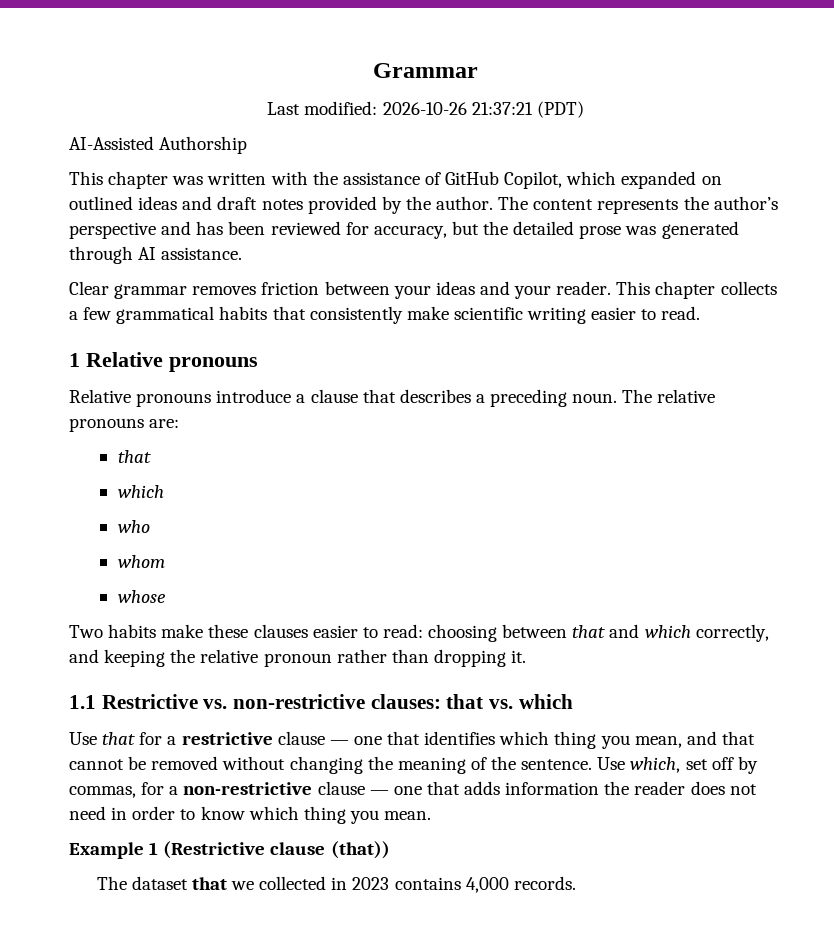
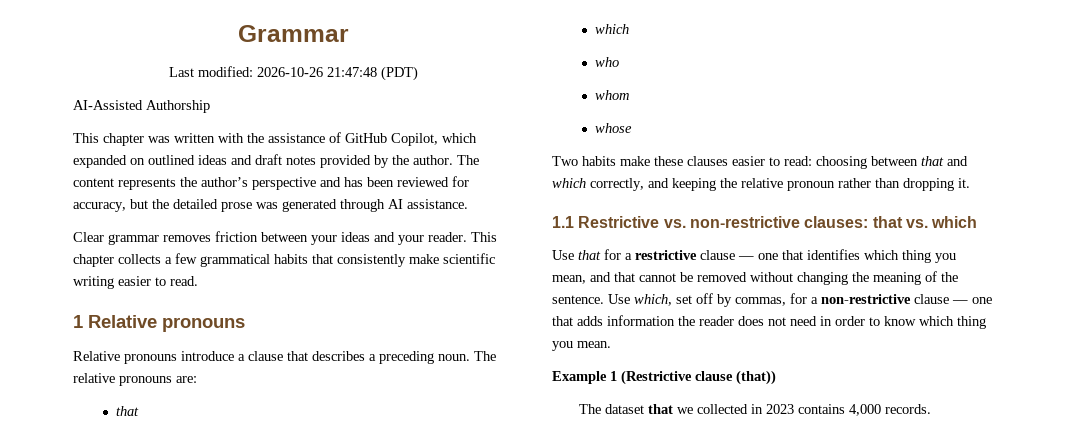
- Last modified: 2026-10-26 21:37:21 (PDT)
+ Last modified: 2026-10-26 21:47:48 (PDT)

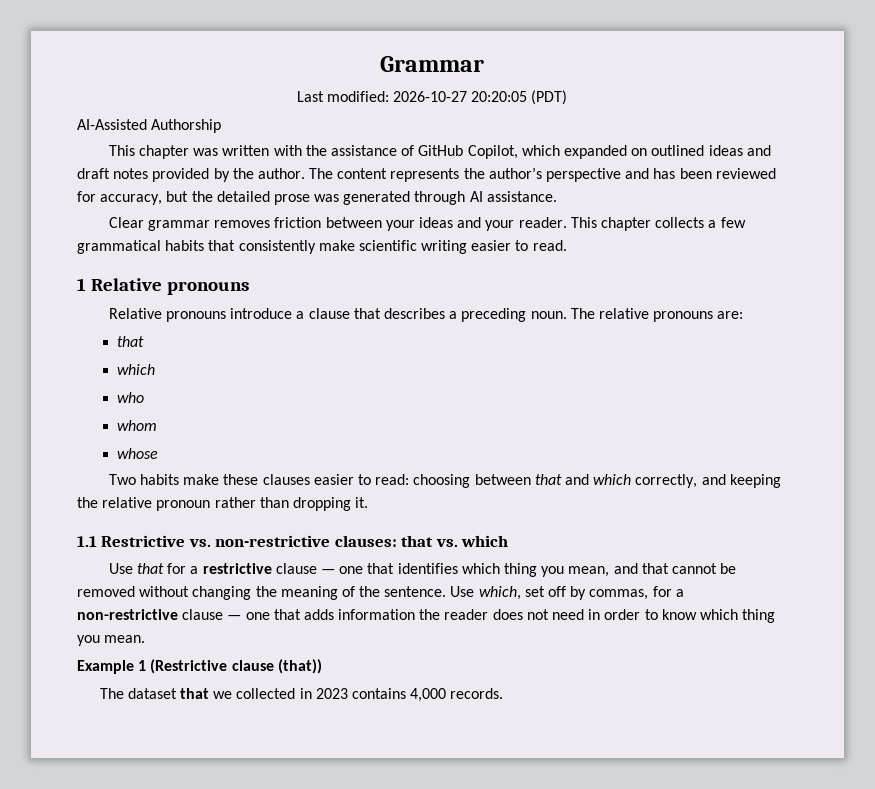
- Last modified: 2026-10-26 21:47:48 (PDT)
+ Last modified: 2026-10-27 20:20:05 (PDT)

